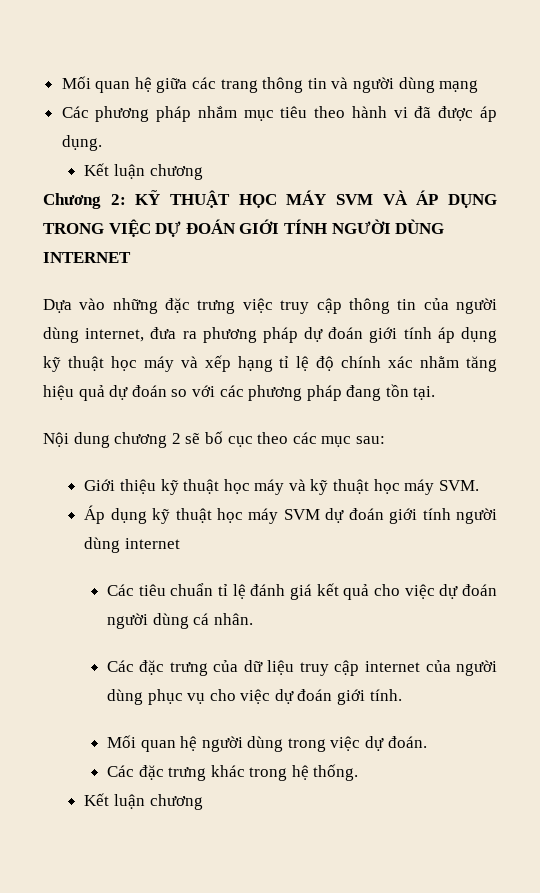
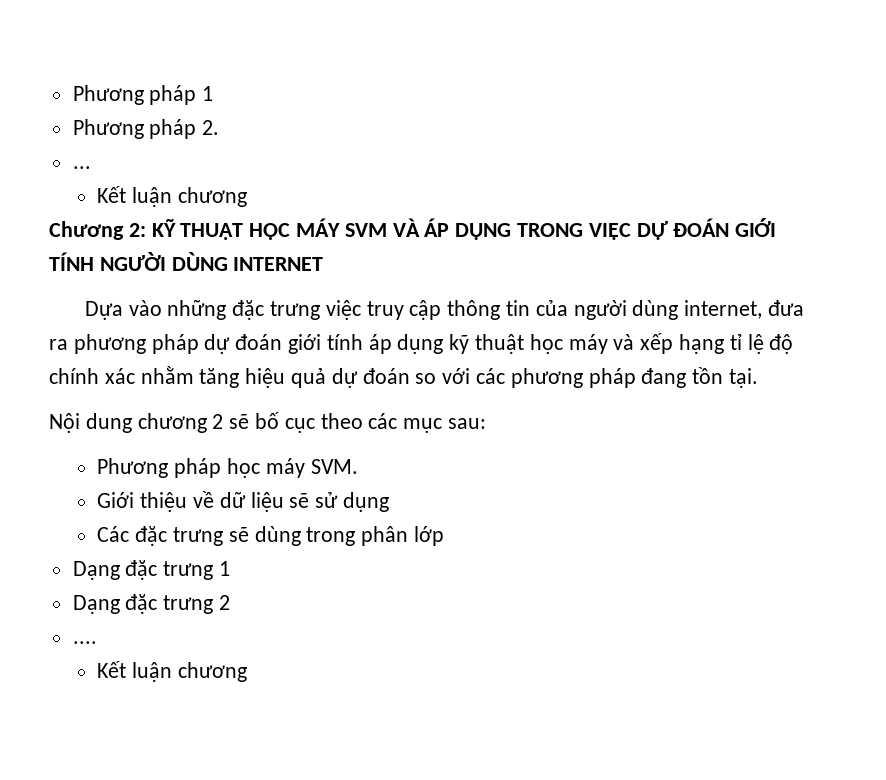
- Mối quan hệ giữa các trang thông tin và người dùng mạng
- Các phương pháp nhắm mục tiêu theo hành vi đã được áp dụng.
+ Phương pháp 1
+ Phương pháp 2.
+ ...
- Giới thiệu kỹ thuật học máy và kỹ thuật học máy SVM.
- Áp dụng kỹ thuật học máy SVM dự đoán giới tính người dùng internet
- Các tiêu chuẩn tỉ lệ đánh giá kết quả cho việc dự đoán người dùng cá nhân.
- Các đặc trưng của dữ liệu truy cập internet của người dùng phục vụ cho việc dự đoán giới tính.
- Mối quan hệ người dùng trong việc dự đoán.
- Các đặc trưng khác trong hệ thống.
+ Phương pháp học máy SVM.
+ Giới thiệu về dữ liệu sẽ sử dụng
+ Các đặc trưng sẽ dùng trong phân lớp
+ Dạng đặc trưng 1
+ Dạng đặc trưng 2
+ ....

